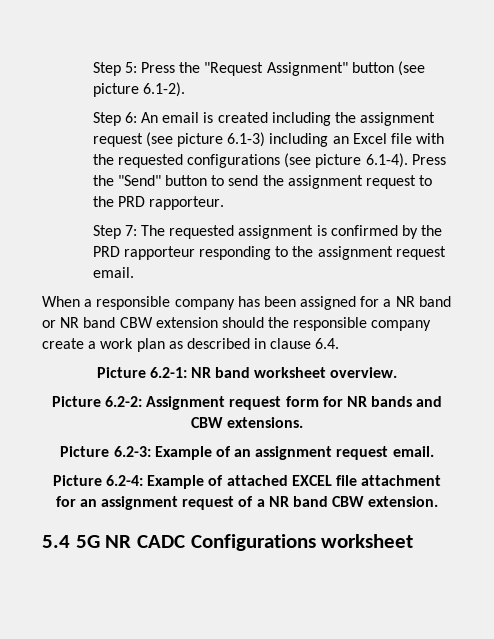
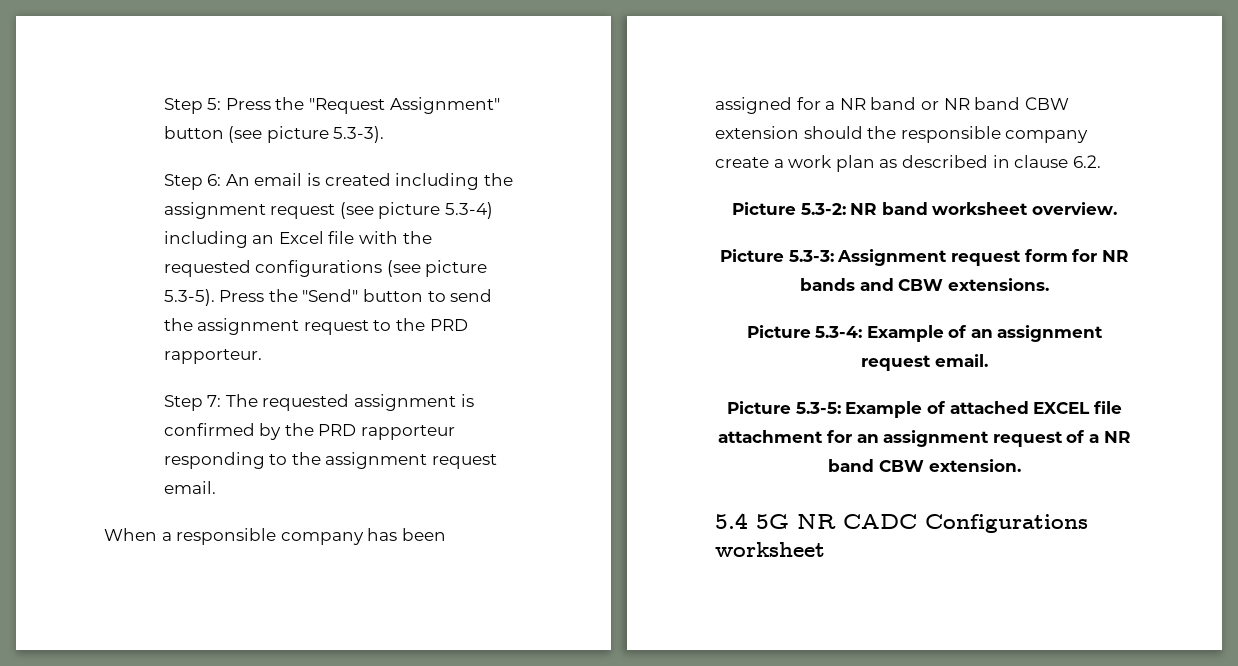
- Step 5: Press the "Request Assignment" button (see picture 6.1-2).
+ Step 5: Press the "Request Assignment" button (see picture 5.3-3).
- Step 6: An email is created including the assignment request (see picture 6.1-3) including an Excel file with the requested configurations (see picture 6.1-4). Press the "Send" button to send the assignment request to the PRD rapporteur.
+ Step 6: An email is created including the assignment request (see picture 5.3-4) including an Excel file with the requested configurations (see picture 5.3-5). Press the "Send" button to send the assignment request to the PRD rapporteur.
- When a responsible company has been assigned for a NR band or NR band CBW extension should the responsible company create a work plan as described in clause 6.4.
- Picture 6.2-1: NR band worksheet overview.
+ When a responsible company has been assigned for a NR band or NR band CBW extension should the responsible company create a work plan as described in clause 6.2.
+ Picture 5.3-2: NR band worksheet overview.
- Picture 6.2-2: Assignment request form for NR bands and CBW extensions.
+ Picture 5.3-3: Assignment request form for NR bands and CBW extensions.
- Picture 6.2-3: Example of an assignment request email.
+ Picture 5.3-4: Example of an assignment request email.
- Picture 6.2-4: Example of attached EXCEL file attachment for an assignment request of a NR band CBW extension.
+ Picture 5.3-5: Example of attached EXCEL file attachment for an assignment request of a NR band CBW extension.

